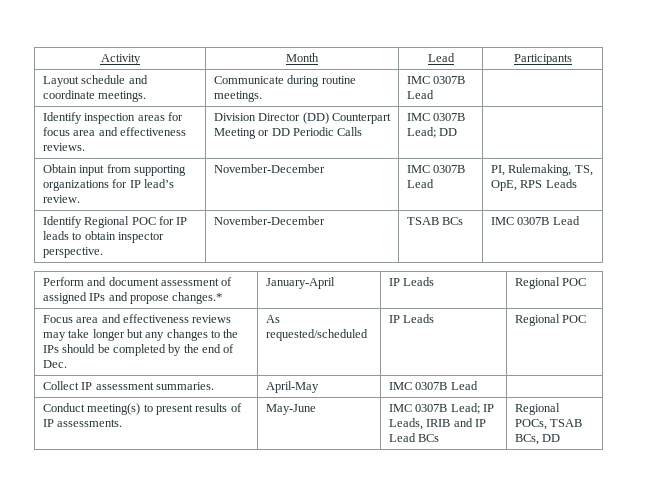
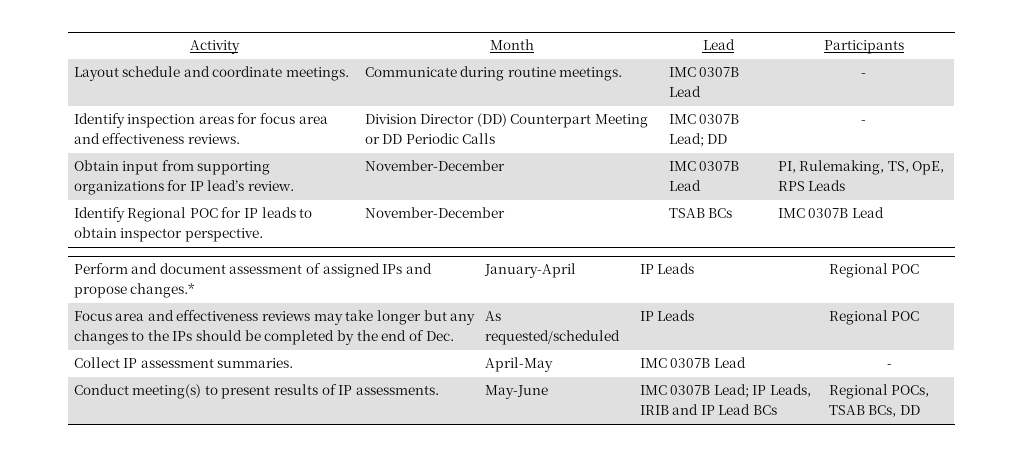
- Layout schedule and coordinate meetings. | Communicate during routine meetings. | IMC 0307B Lead |
+ Layout schedule and coordinate meetings. | Communicate during routine meetings. | IMC 0307B Lead | -
- Identify inspection areas for focus area and effectiveness reviews. | Division Director (DD) Counterpart Meeting or DD Periodic Calls | IMC 0307B Lead; DD |
+ Identify inspection areas for focus area and effectiveness reviews. | Division Director (DD) Counterpart Meeting or DD Periodic Calls | IMC 0307B Lead; DD | -
- Collect IP assessment summaries. | April-May | IMC 0307B Lead |
+ Collect IP assessment summaries. | April-May | IMC 0307B Lead | -

